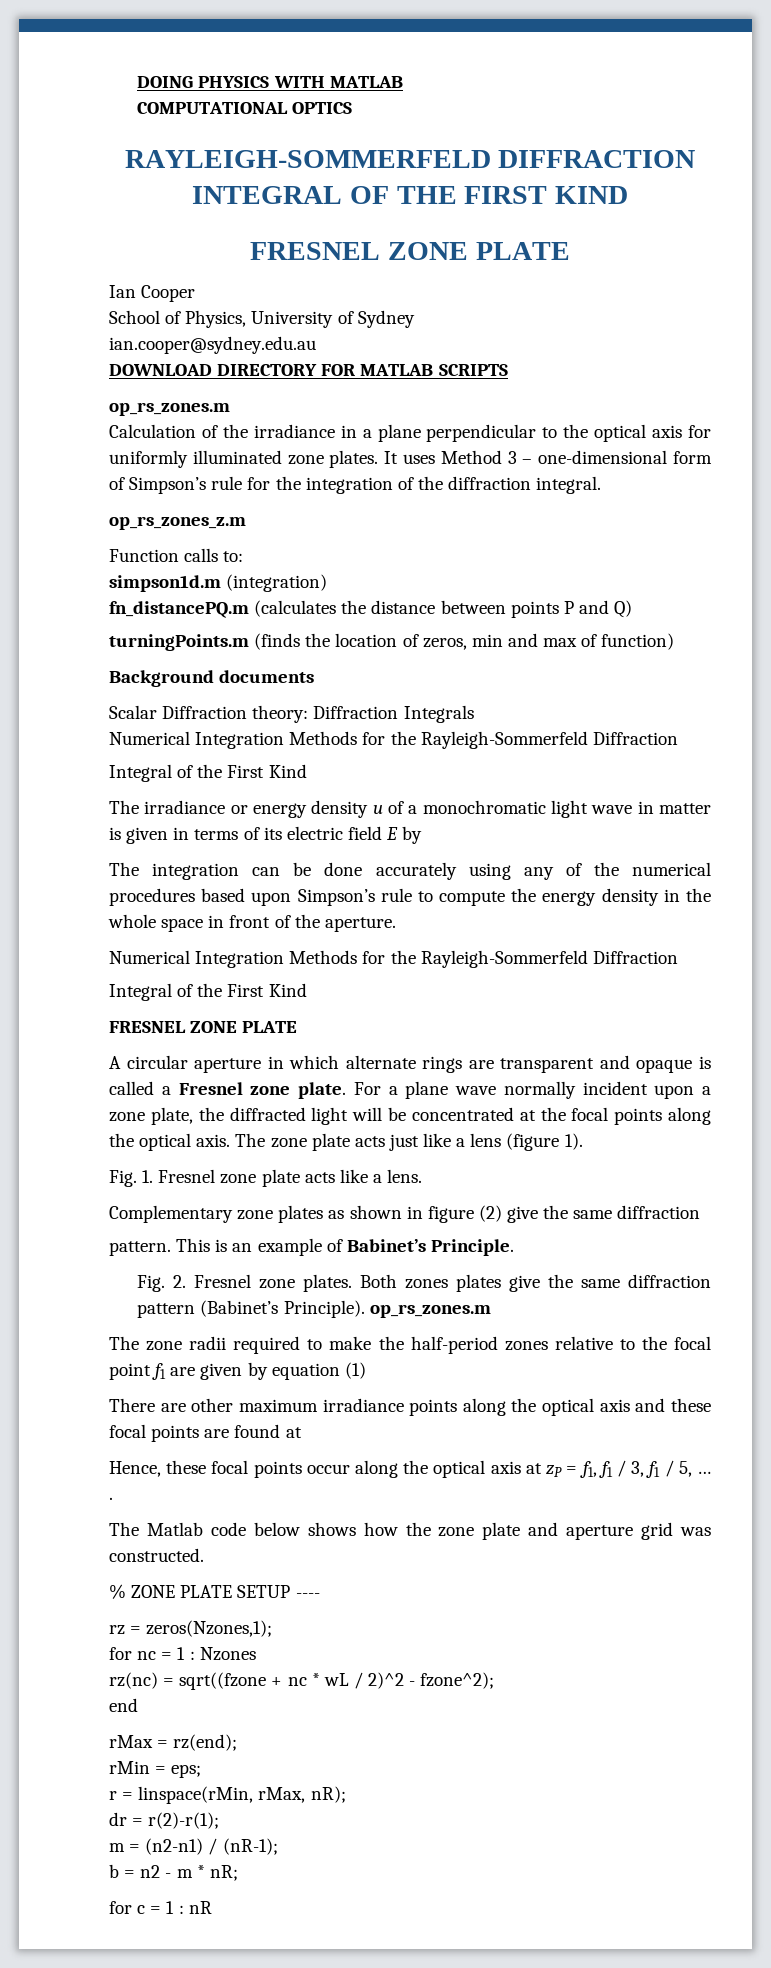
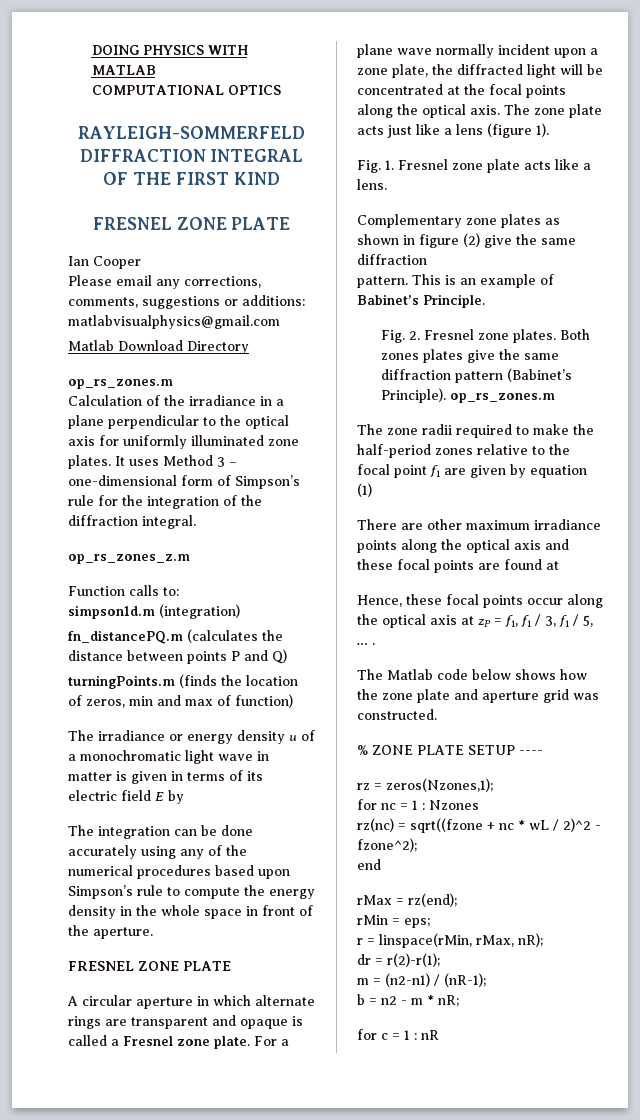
- School of Physics, University of Sydney
- ian.cooper@sydney.edu.au
- DOWNLOAD DIRECTORY FOR MATLAB SCRIPTS
+ Please email any corrections, comments, suggestions or additions: matlabvisualphysics@gmail.com
+ Matlab Download Directory
- Background documents
- Scalar Diffraction theory: Diffraction Integrals
- Numerical Integration Methods for the Rayleigh-Sommerfeld Diffraction
- Integral of the First Kind
  The integration can be done accurately using any of the numerical procedures based upon Simpson’s rule to compute the energy density in the whole space in front of the aperture.
- Numerical Integration Methods for the Rayleigh-Sommerfeld Diffraction
- Integral of the First Kind

